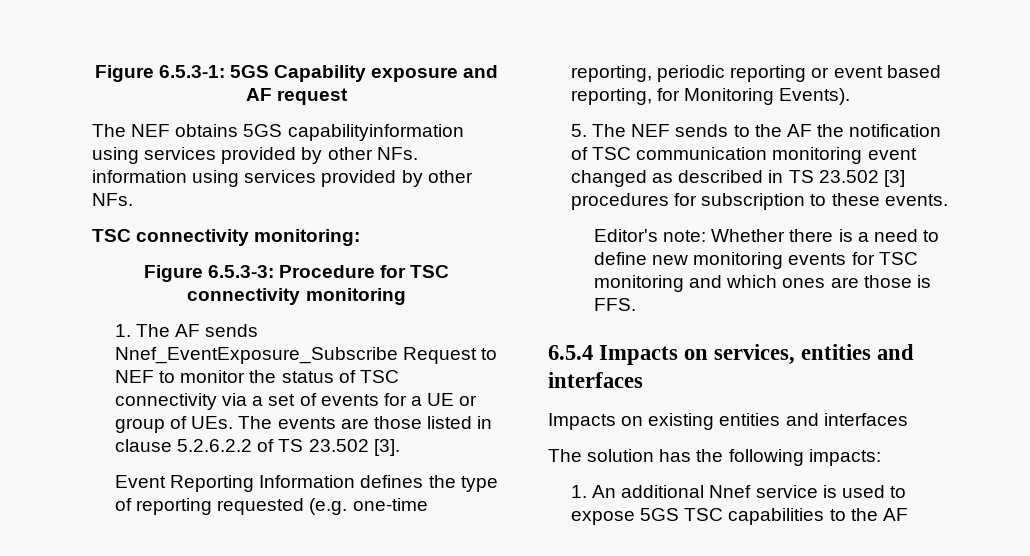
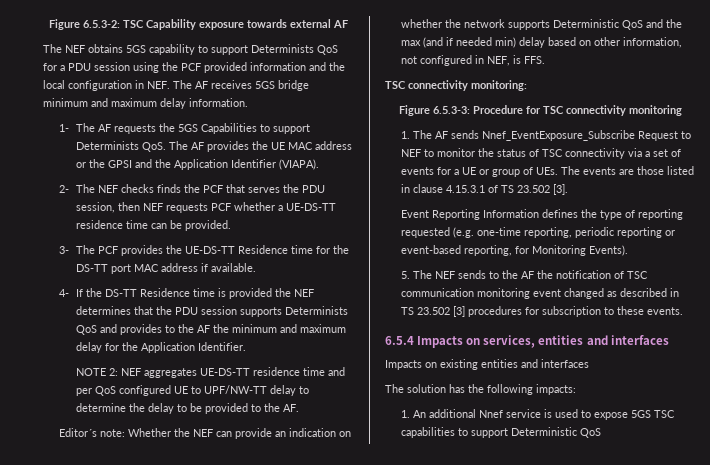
- Figure 6.5.3-1: 5GS Capability exposure and AF request
+ Figure 6.5.3-2: TSC Capability exposure towards external AF
- The NEF obtains 5GS capabilityinformation using services provided by other NFs. information using services provided by other NFs.
+ The NEF obtains 5GS capability to support Determinists QoS for a PDU session using the PCF provided information and the local configuration in NEF. The AF receives 5GS bridge minimum and maximum delay information.
+ 1- The AF requests the 5GS Capabilities to support Determinists QoS. The AF provides the UE MAC address or the GPSI and the Application Identifier (VIAPA).
+ 2- The NEF checks finds the PCF that serves the PDU session, then NEF requests PCF whether a UE-DS-TT residence time can be provided.
+ 3- The PCF provides the UE-DS-TT Residence time for the DS-TT port MAC address if available.
+ 4- If the DS-TT Residence time is provided the NEF determines that the PDU session supports Determinists QoS and provides to the AF the minimum and maximum delay for the Application Identifier.
+ NOTE 2: NEF aggregates UE-DS-TT residence time and per QoS configured UE to UPF/NW-TT delay to determine the delay to be provided to the AF.
+ Editor´s note: Whether the NEF can provide an indication on whether the network supports Deterministic QoS and the max (and if needed min) delay based on other information, not configured in NEF, is FFS.
- 1. The AF sends Nnef_EventExposure_Subscribe Request to NEF to monitor the status of TSC connectivity via a set of events for a UE or group of UEs. The events are those listed in clause 5.2.6.2.2 of TS 23.502 [3].
+ 1. The AF sends Nnef_EventExposure_Subscribe Request to NEF to monitor the status of TSC connectivity via a set of events for a UE or group of UEs. The events are those listed in clause 4.15.3.1 of TS 23.502 [3].
- Event Reporting Information defines the type of reporting requested (e.g. one-time reporting, periodic reporting or event based reporting, for Monitoring Events).
+ Event Reporting Information defines the type of reporting requested (e.g. one-time reporting, periodic reporting or event-based reporting, for Monitoring Events).
- Editor's note: Whether there is a need to define new monitoring events for TSC monitoring and which ones are those is FFS.
- 1. An additional Nnef service is used to expose 5GS TSC capabilities to the AF
+ 1. An additional Nnef service is used to expose 5GS TSC capabilities to support Deterministic QoS

